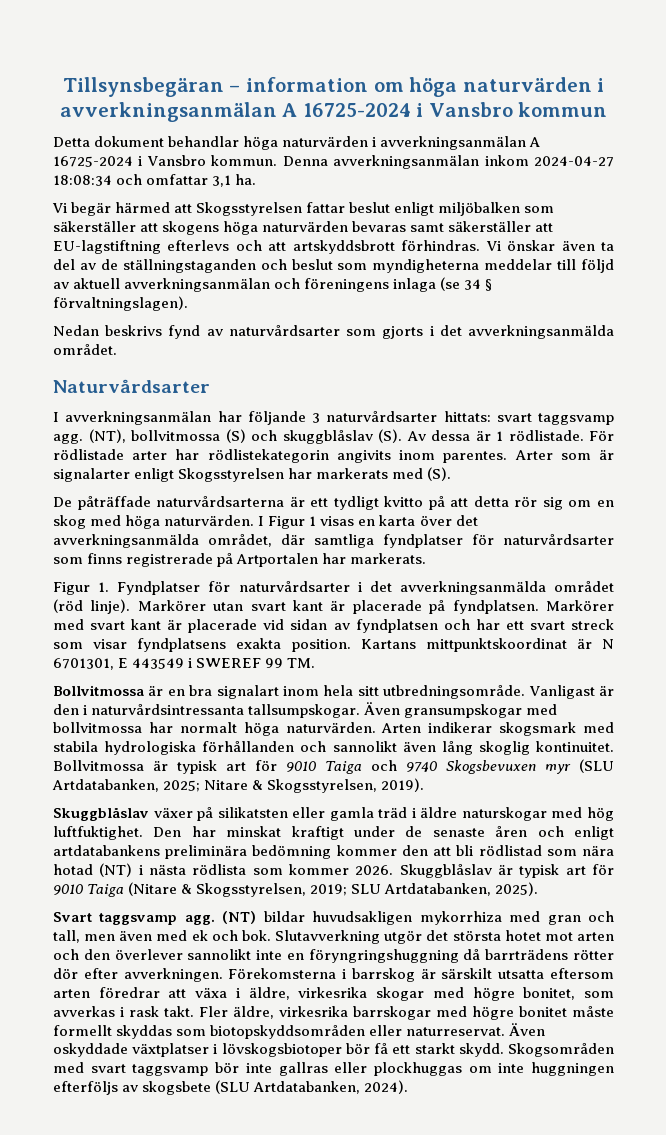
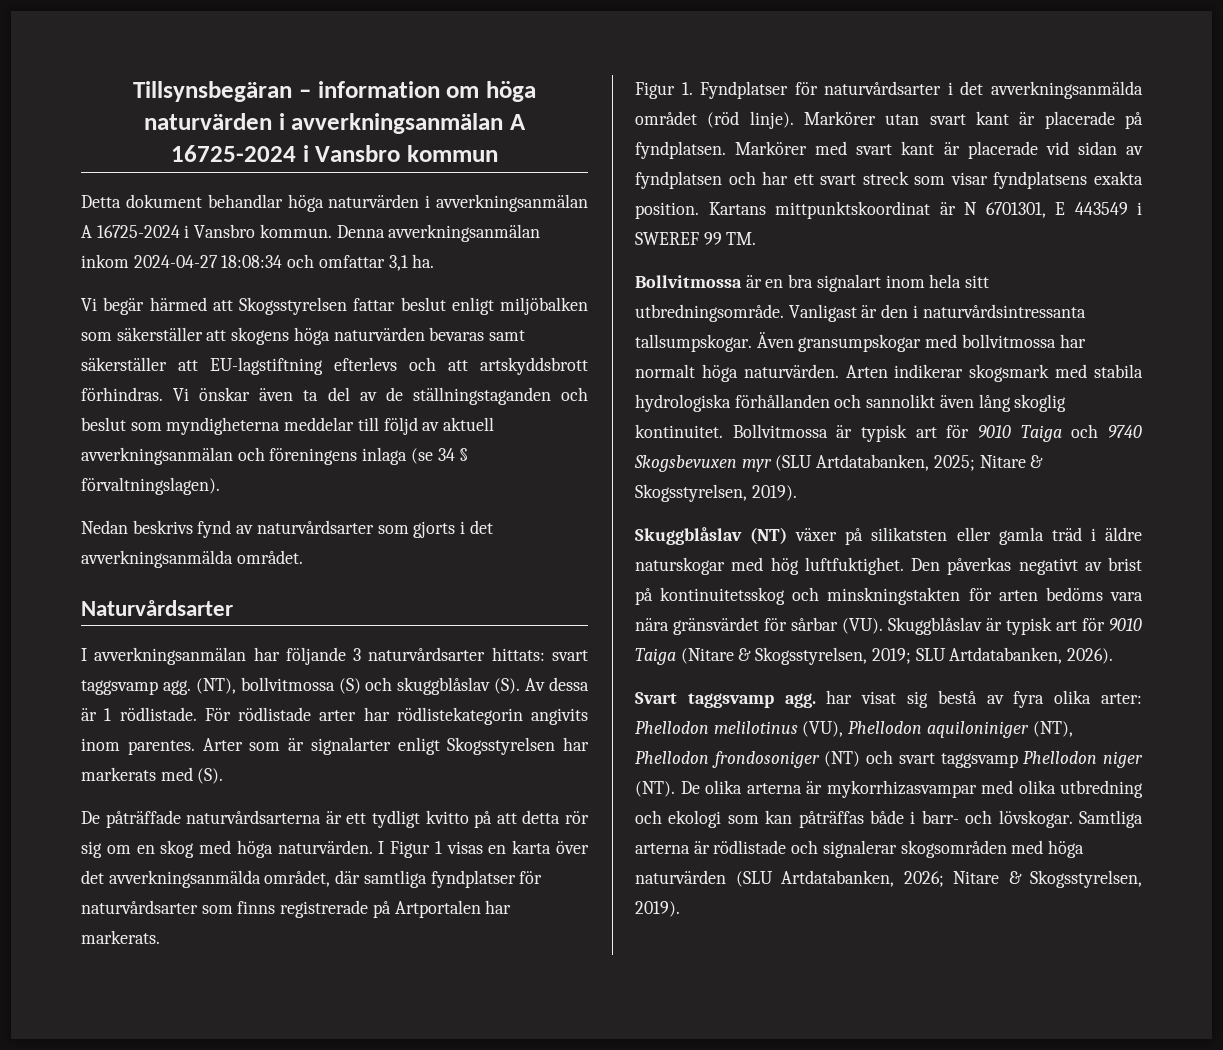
- Skuggblåslav växer på silikatsten eller gamla träd i äldre naturskogar med hög luftfuktighet.
+ Skuggblåslav (NT) växer på silikatsten eller gamla träd i äldre naturskogar med hög luftfuktighet.
- Den har minskat kraftigt under de senaste åren och enligt artdatabankens preliminära bedömning kommer den att bli rödlistad som nära hotad (NT) i nästa rödlista som kommer 2026. Skuggblåslav är typisk art för 9010 Taiga (Nitare & Skogsstyrelsen, 2019; SLU Artdatabanken, 2025).
+ Den påverkas negativt av brist på kontinuitetsskog och minskningstakten för arten bedöms vara nära gränsvärdet för sårbar (VU). Skuggblåslav är typisk art för 9010 Taiga (Nitare & Skogsstyrelsen, 2019; SLU Artdatabanken, 2026).
- Svart taggsvamp agg. (NT) bildar huvudsakligen mykorrhiza med gran och tall, men även med ek och bok. Slutavverkning utgör det största hotet mot arten och den överlever sannolikt inte en föryngringshuggning då barrträdens rötter dör efter avverkningen. Förekomsterna i barrskog är särskilt utsatta eftersom arten föredrar att växa i äldre, virkesrika skogar med högre bonitet, som avverkas i rask takt. Fler äldre, virkesrika barrskogar med högre bonitet måste formellt skyddas som biotopskyddsområden eller naturreservat. Även oskyddade växtplatser i lövskogsbiotoper bör få ett starkt skydd. Skogsområden med svart taggsvamp bör inte gallras eller plockhuggas om inte huggningen efterföljs av skogsbete (SLU Artdatabanken, 2024).
+ Svart taggsvamp agg. har visat sig bestå av fyra olika arter: Phellodon melilotinus (VU), Phellodon aquiloniniger (NT), Phellodon frondosoniger (NT) och svart taggsvamp Phellodon niger (NT). De olika arterna är mykorrhizasvampar med olika utbredning och ekologi som kan påträffas både i barr- och lövskogar. Samtliga arterna är rödlistade och signalerar skogsområden med höga naturvärden (SLU Artdatabanken, 2026; Nitare & Skogsstyrelsen, 2019).

